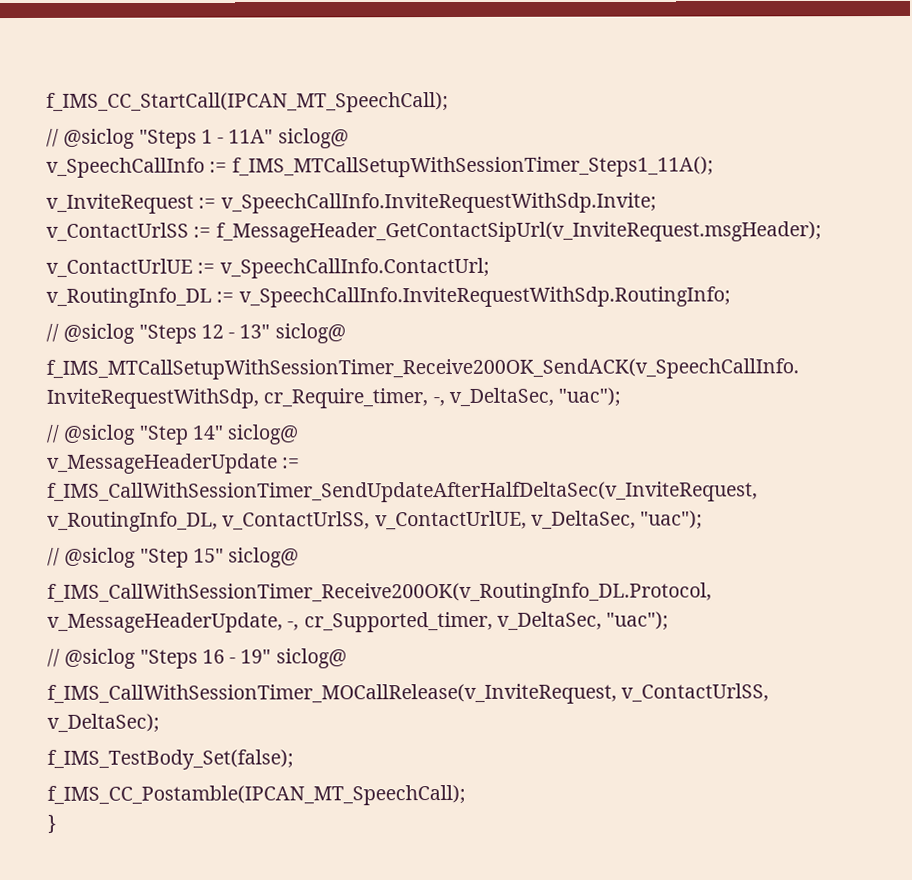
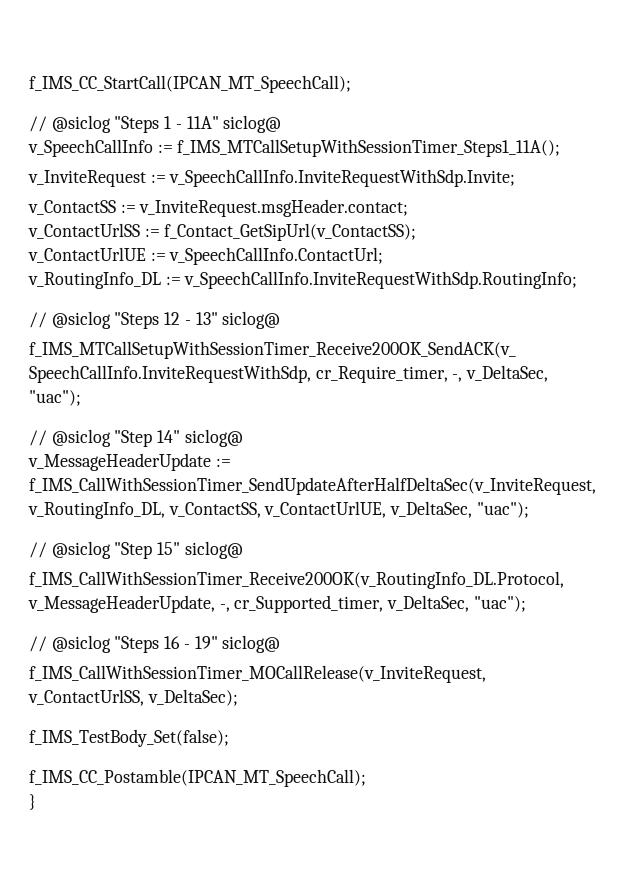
+ v_ContactSS := v_InviteRequest.msgHeader.contact;
- v_ContactUrlSS := f_MessageHeader_GetContactSipUrl(v_InviteRequest.msgHeader);
+ v_ContactUrlSS := f_Contact_GetSipUrl(v_ContactSS);
- v_MessageHeaderUpdate := f_IMS_CallWithSessionTimer_SendUpdateAfterHalfDeltaSec(v_InviteRequest, v_RoutingInfo_DL, v_ContactUrlSS, v_ContactUrlUE, v_DeltaSec, "uac");
+ v_MessageHeaderUpdate := f_IMS_CallWithSessionTimer_SendUpdateAfterHalfDeltaSec(v_InviteRequest, v_RoutingInfo_DL, v_ContactSS, v_ContactUrlUE, v_DeltaSec, "uac");

